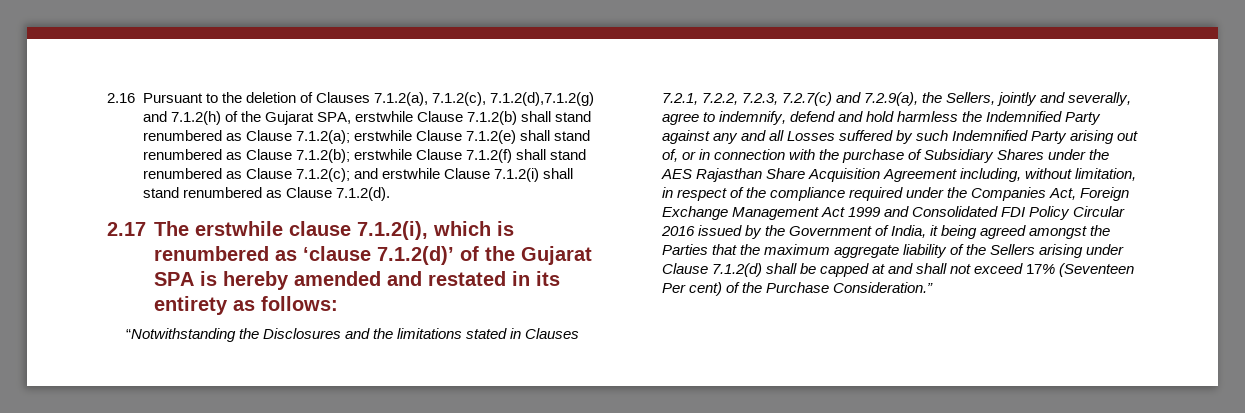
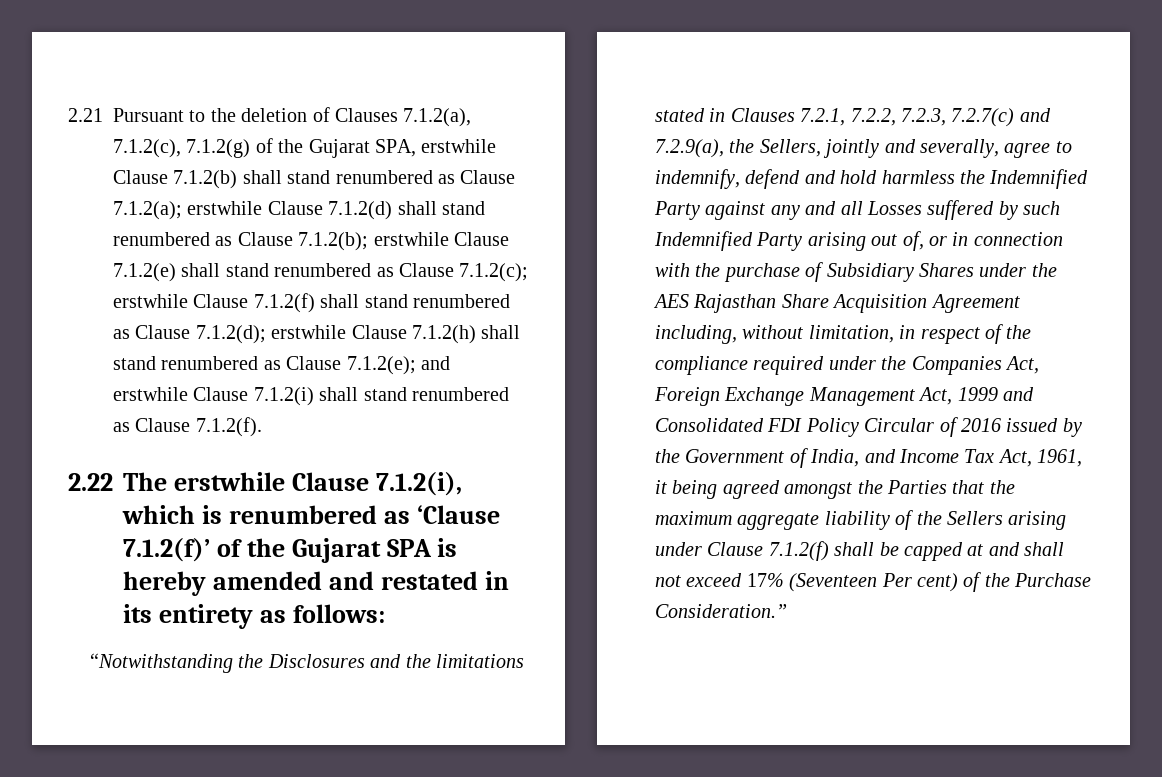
- 2.16 Pursuant to the deletion of Clauses 7.1.2(a), 7.1.2(c), 7.1.2(d),7.1.2(g) and 7.1.2(h) of the Gujarat SPA, erstwhile Clause 7.1.2(b) shall stand renumbered as Clause 7.1.2(a);
+ 2.21 Pursuant to the deletion of Clauses 7.1.2(a), 7.1.2(c), 7.1.2(g) of the Gujarat SPA, erstwhile Clause 7.1.2(b) shall stand renumbered as Clause 7.1.2(a);
- erstwhile Clause 7.1.2(e) shall stand renumbered as Clause 7.1.2(b);
+ erstwhile Clause 7.1.2(d) shall stand renumbered as Clause 7.1.2(b);
- erstwhile Clause 7.1.2(f) shall stand renumbered as Clause 7.1.2(c);
+ erstwhile Clause 7.1.2(e) shall stand renumbered as Clause 7.1.2(c); erstwhile Clause 7.1.2(f) shall stand renumbered as Clause 7.1.2(d); erstwhile Clause 7.1.2(h) shall stand renumbered as Clause 7.1.2(e);
- and erstwhile Clause 7.1.2(i) shall stand renumbered as Clause 7.1.2(d).
- 2.17 The erstwhile clause 7.1.2(i), which is renumbered as ‘clause 7.1.2(d)’ of the Gujarat SPA is hereby amended and restated in its entirety as follows:
+ and erstwhile Clause 7.1.2(i) shall stand renumbered as Clause 7.1.2(f).
+ 2.22 The erstwhile Clause 7.1.2(i), which is renumbered as ‘Clause 7.1.2(f)’ of the Gujarat SPA is hereby amended and restated in its entirety as follows:
- “Notwithstanding the Disclosures and the limitations stated in Clauses 7.2.1, 7.2.2, 7.2.3, 7.2.7(c) and 7.2.9(a), the Sellers, jointly and severally, agree to indemnify, defend and hold harmless the Indemnified Party against any and all Losses suffered by such Indemnified Party arising out of, or in connection with the purchase of Subsidiary Shares under the AES Rajasthan Share Acquisition Agreement including, without limitation, in respect of the compliance required under the Companies Act, Foreign Exchange Management Act 1999 and Consolidated FDI Policy Circular 2016 issued by the Government of India, it being agreed amongst the Parties that the maximum aggregate liability of the Sellers arising under Clause 7.1.2(d) shall be capped at and shall not exceed 17% (Seventeen Per cent) of the Purchase Consideration.”
+ “Notwithstanding the Disclosures and the limitations stated in Clauses 7.2.1, 7.2.2, 7.2.3, 7.2.7(c) and 7.2.9(a), the Sellers, jointly and severally, agree to indemnify, defend and hold harmless the Indemnified Party against any and all Losses suffered by such Indemnified Party arising out of, or in connection with the purchase of Subsidiary Shares under the AES Rajasthan Share Acquisition Agreement including, without limitation, in respect of the compliance required under the Companies Act, Foreign Exchange Management Act, 1999 and Consolidated FDI Policy Circular of 2016 issued by the Government of India, and Income Tax Act, 1961, it being agreed amongst the Parties that the maximum aggregate liability of the Sellers arising under Clause 7.1.2(f) shall be capped at and shall not exceed 17% (Seventeen Per cent) of the Purchase Consideration.”

